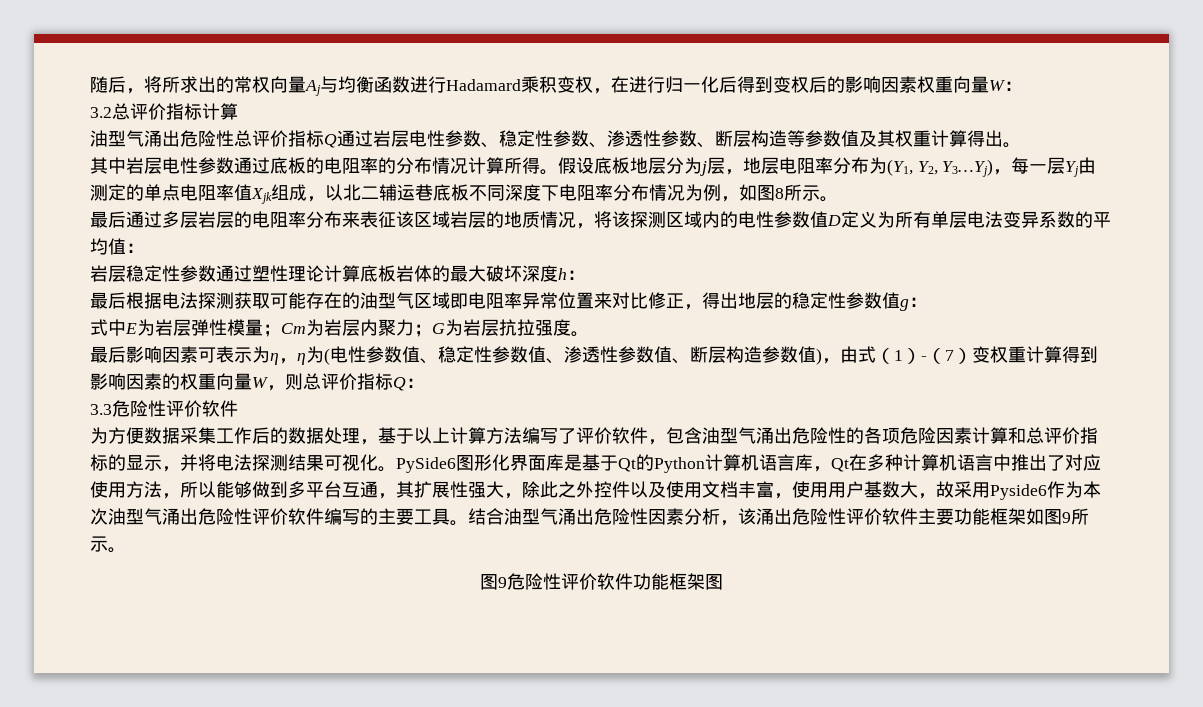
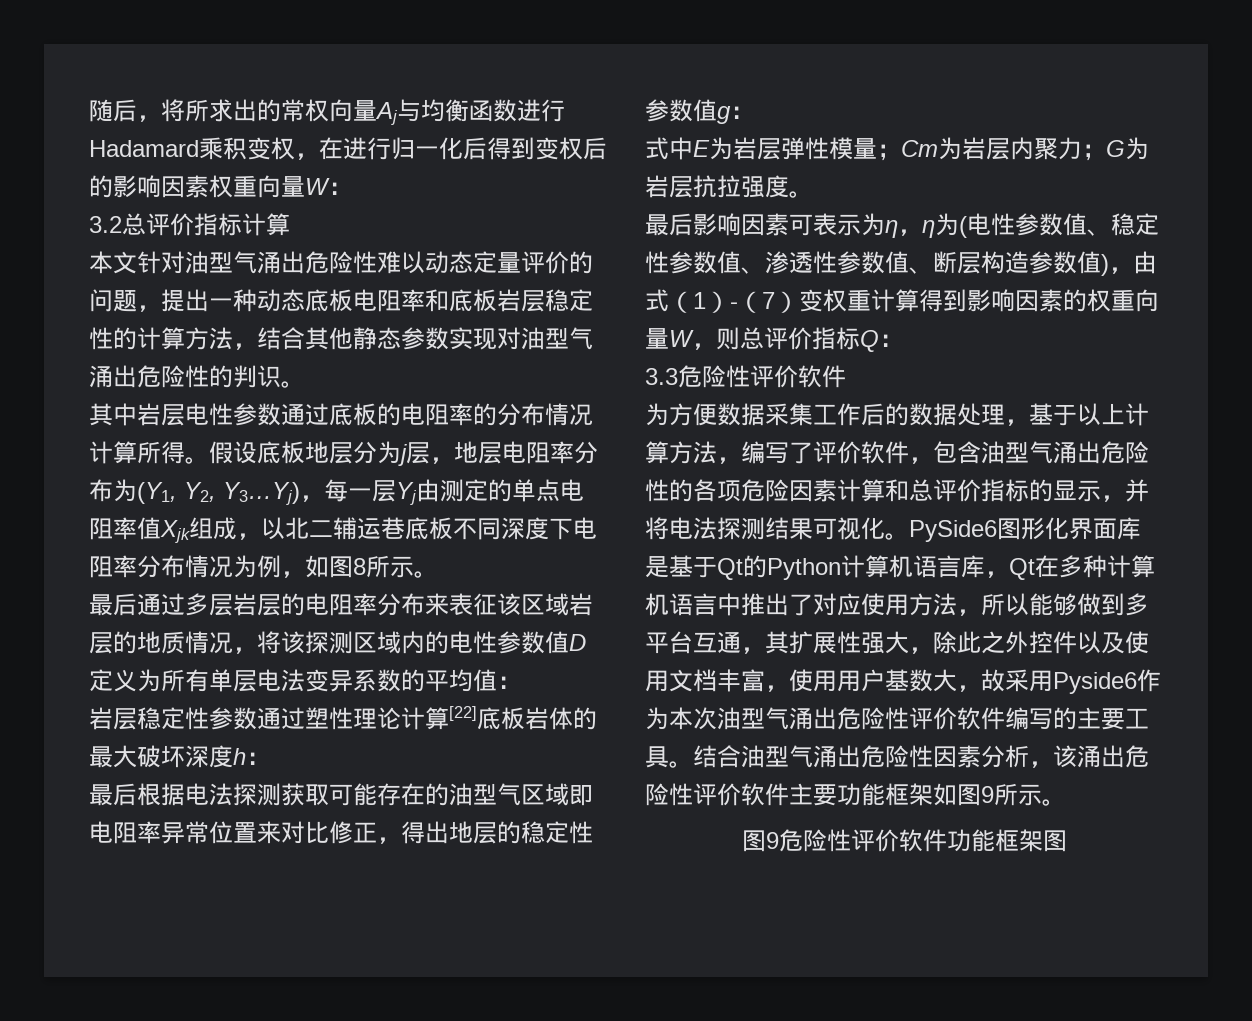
- 油型气涌出危险性总评价指标Q通过岩层电性参数、稳定性参数、渗透性参数、断层构造等参数值及其权重计算得出。
+ 本文针对油型气涌出危险性难以动态定量评价的问题，提出一种动态底板电阻率和底板岩层稳定性的计算方法，结合其他静态参数实现对油型气涌出危险性的判识。
- 岩层稳定性参数通过塑性理论计算底板岩体的最大破坏深度h：
+ 岩层稳定性参数通过塑性理论计算[22]底板岩体的最大破坏深度h：
- 为方便数据采集工作后的数据处理，基于以上计算方法编写了评价软件，包含油型气涌出危险性的各项危险因素计算和总评价指标的显示，并将电法探测结果可视化。
+ 为方便数据采集工作后的数据处理，基于以上计算方法，编写了评价软件，包含油型气涌出危险性的各项危险因素计算和总评价指标的显示，并将电法探测结果可视化。

